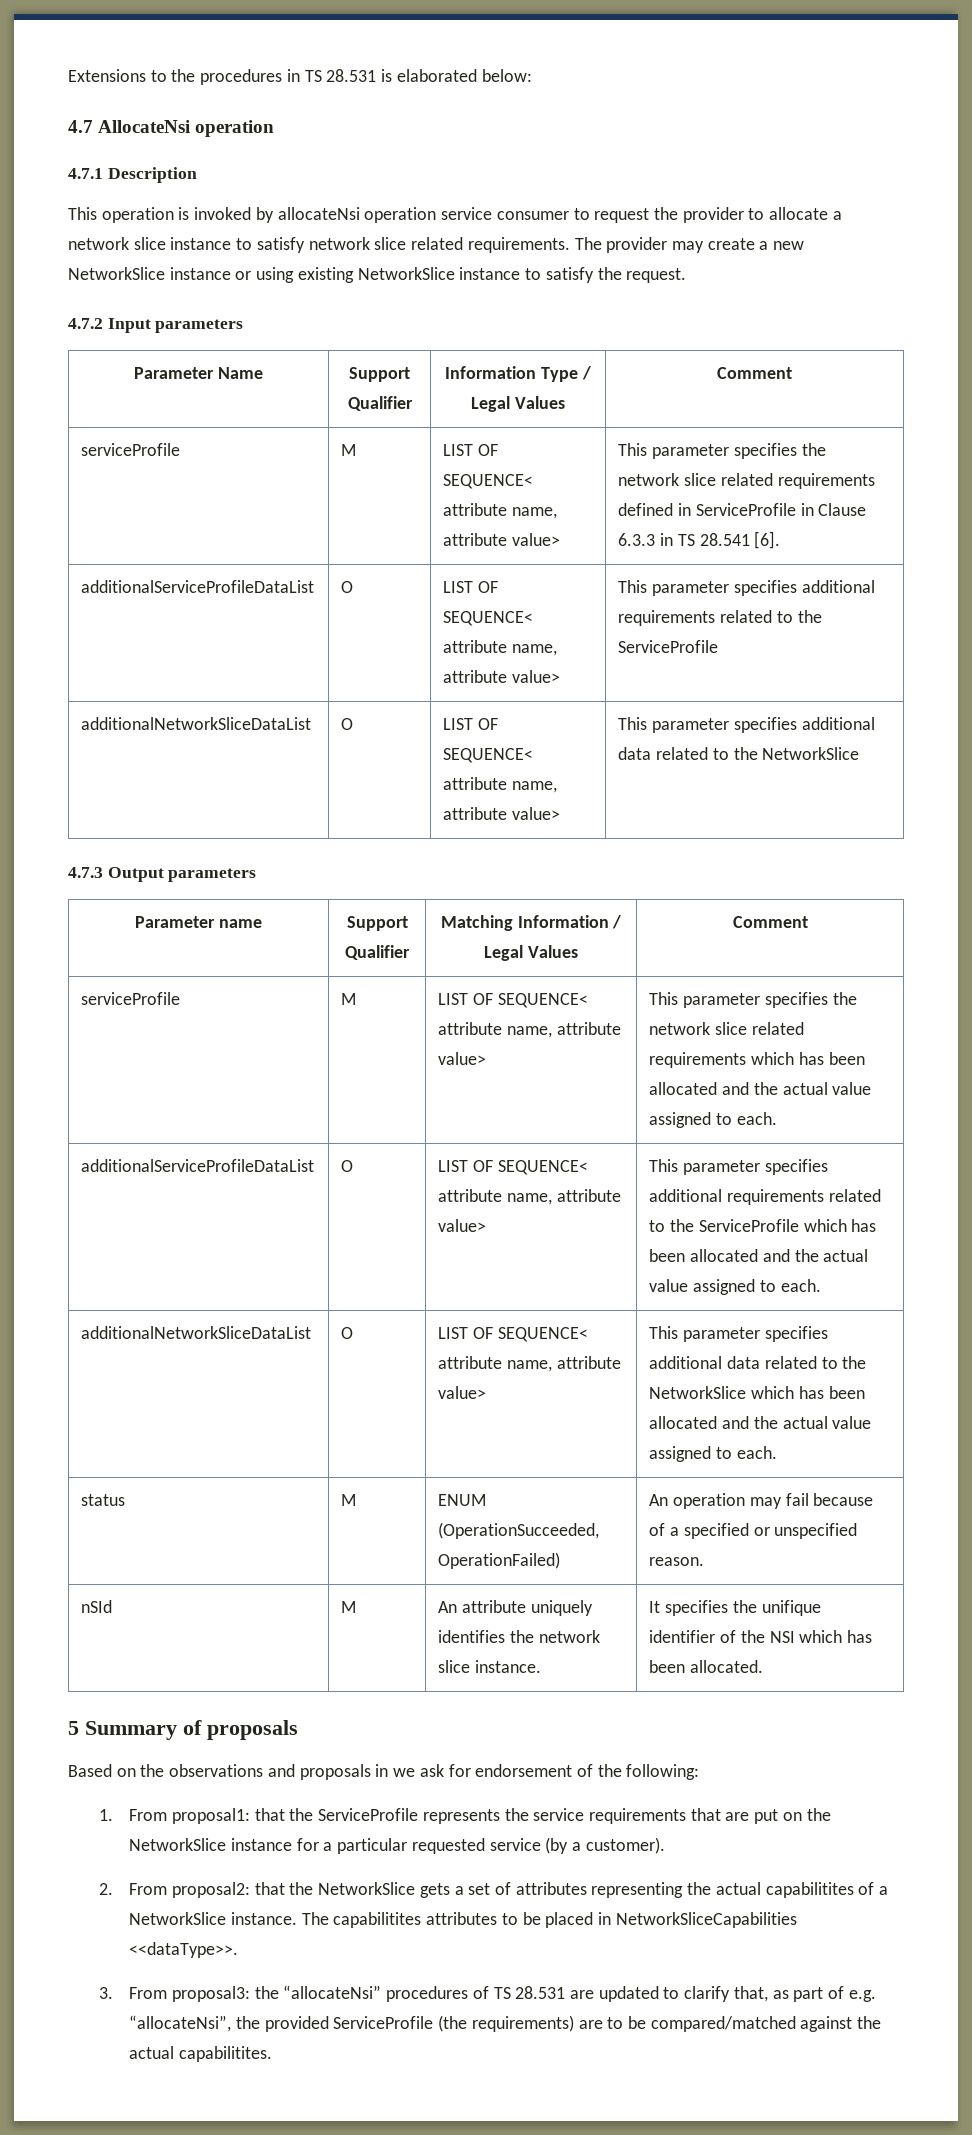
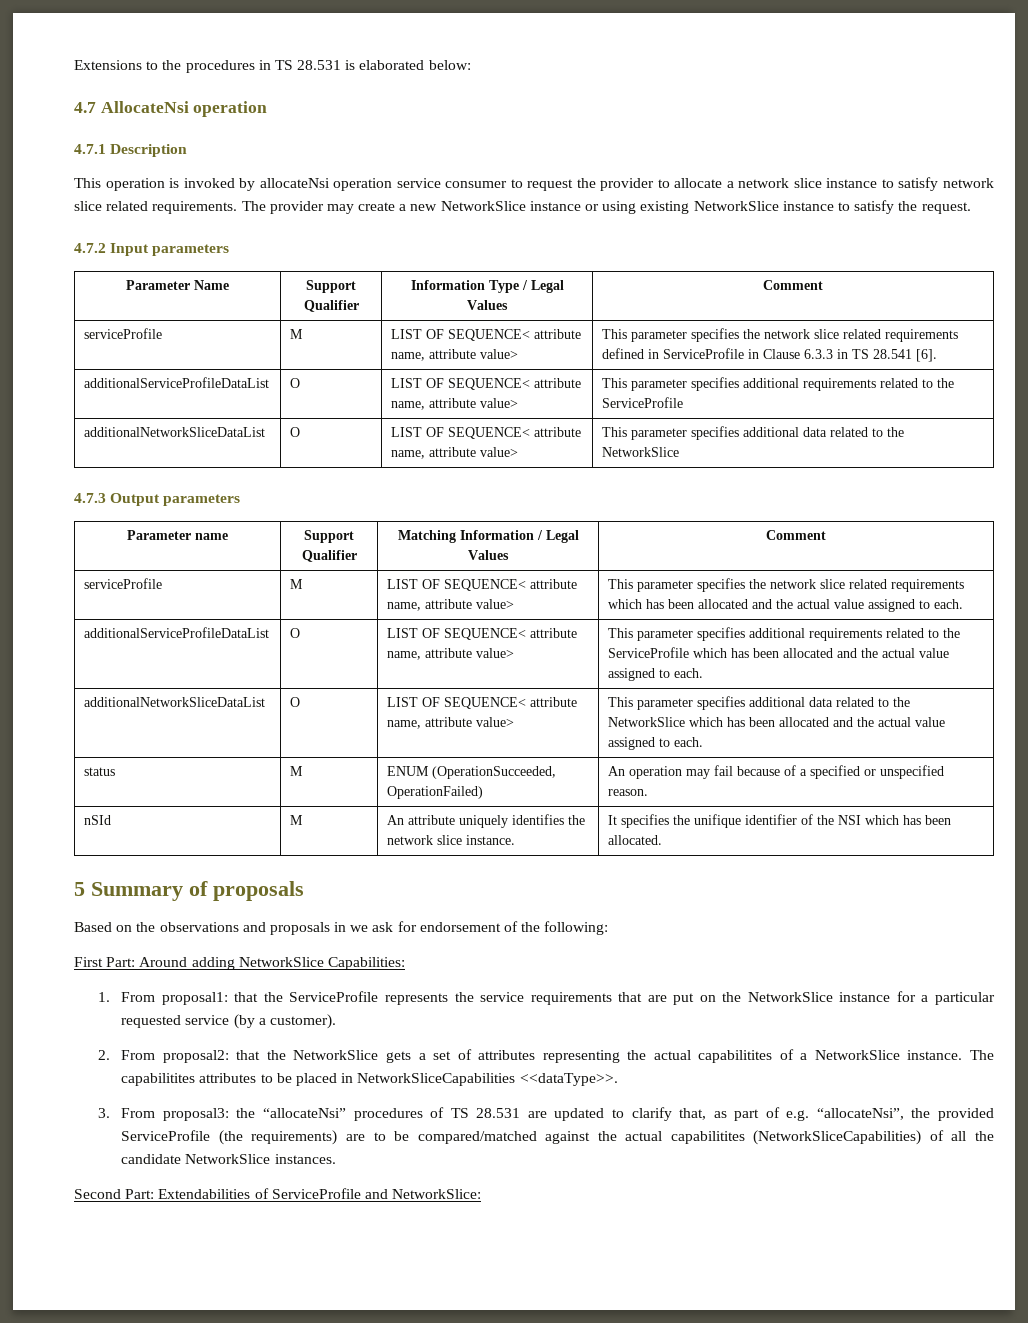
+ First Part: Around adding NetworkSlice Capabilities:
- 3. From proposal3: the “allocateNsi” procedures of TS 28.531 are updated to clarify that, as part of e.g. “allocateNsi”, the provided ServiceProfile (the requirements) are to be compared/matched against the actual capabilitites.
+ 3. From proposal3: the “allocateNsi” procedures of TS 28.531 are updated to clarify that, as part of e.g. “allocateNsi”, the provided ServiceProfile (the requirements) are to be compared/matched against the actual capabilitites (NetworkSliceCapabilities) of all the candidate NetworkSlice instances.
+ Second Part: Extendabilities of ServiceProfile and NetworkSlice:

